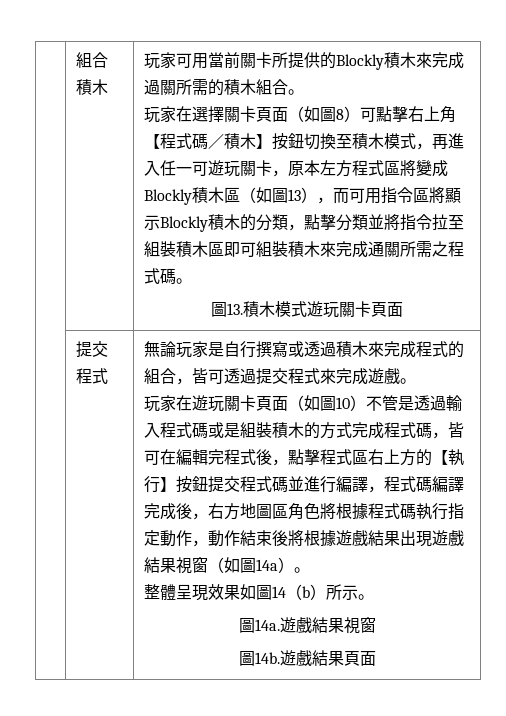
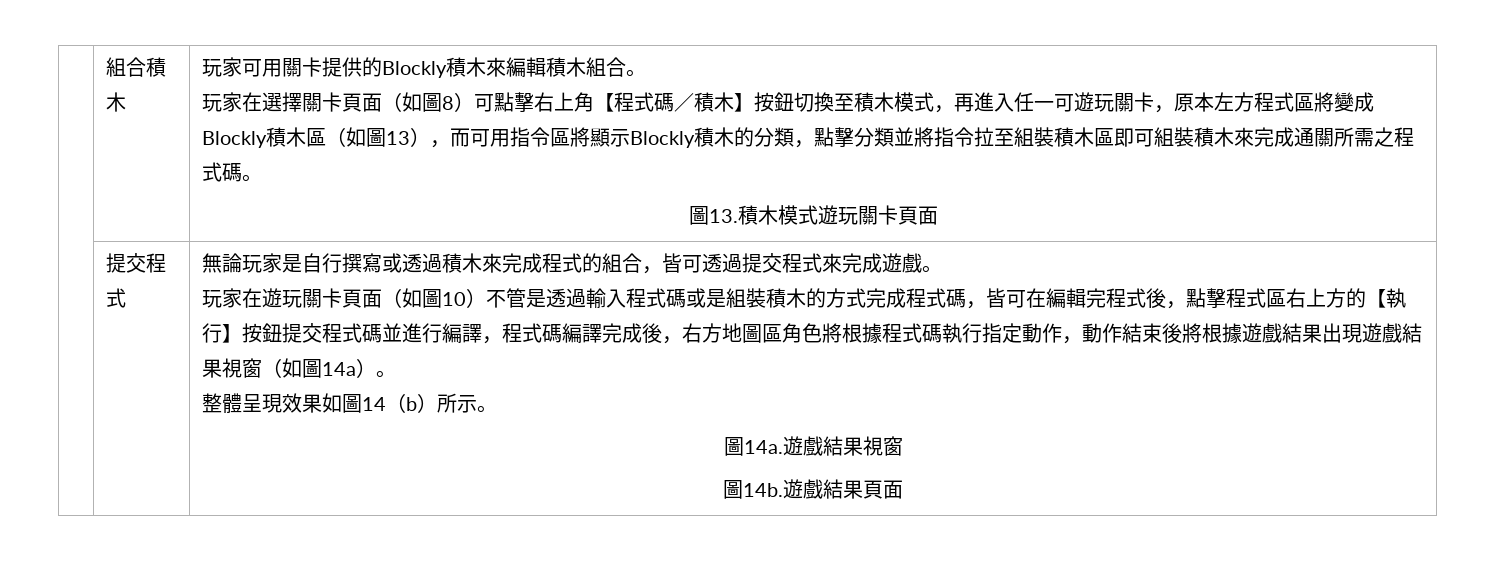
- 玩家可用當前關卡所提供的Blockly積木來完成過關所需的積木組合。
+ 玩家可用關卡提供的Blockly積木來編輯積木組合。

